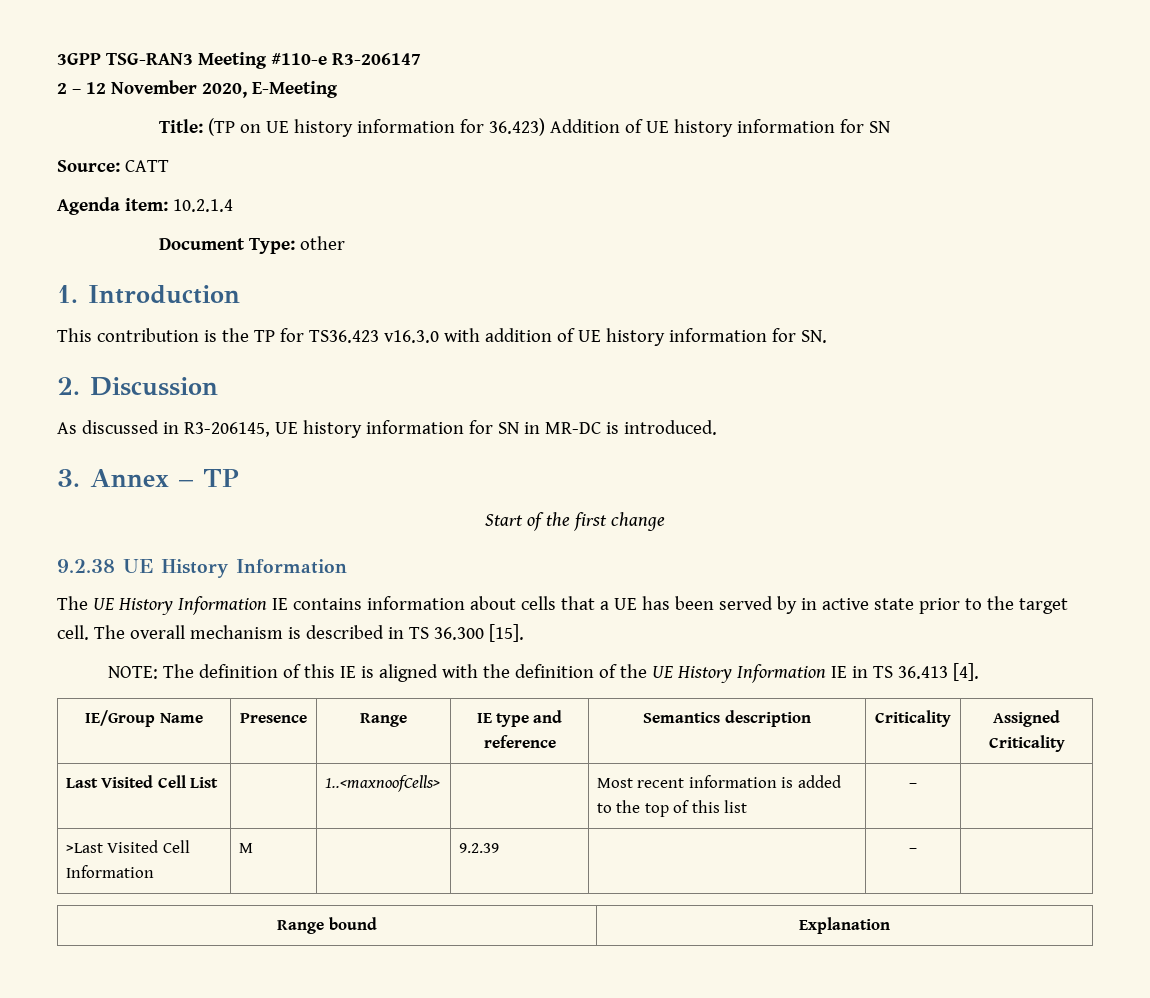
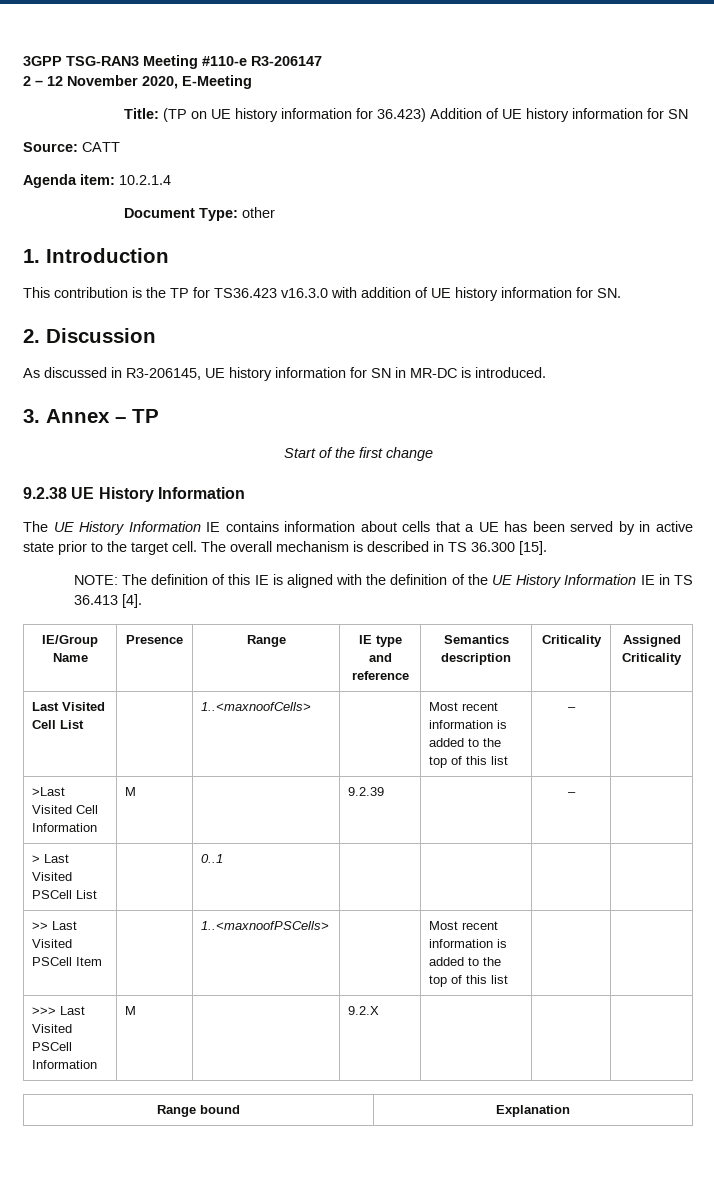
+ > Last Visited PSCell List | | 0..1 | | | |
+ >> Last Visited PSCell Item | | 1..<maxnoofPSCells> | | Most recent information is added to the top of this list | |
+ >>> Last Visited PSCell Information | M | | 9.2.X | | |

